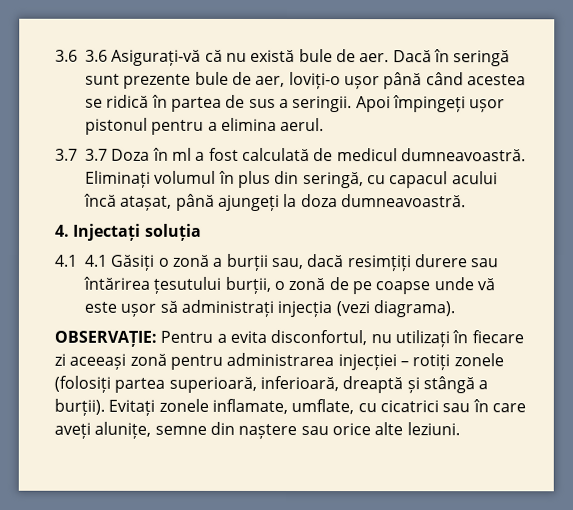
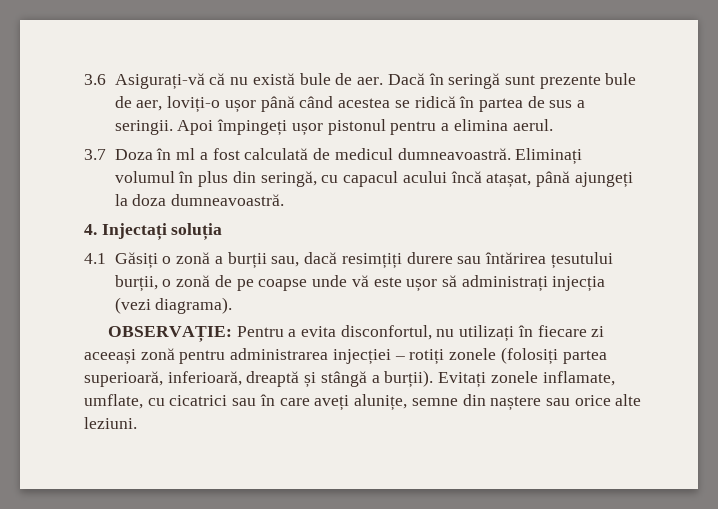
- 3.6 3.6 Asigurați-vă că nu există bule de aer.
+ 3.6 Asigurați-vă că nu există bule de aer.
- 3.7 3.7 Doza în ml a fost calculată de medicul dumneavoastră.
+ 3.7 Doza în ml a fost calculată de medicul dumneavoastră.
- 4.1 4.1 Găsiți o zonă a burții sau, dacă resimțiți durere sau întărirea țesutului burții, o zonă de pe coapse unde vă este ușor să administrați injecția (vezi diagrama).
+ 4.1 Găsiți o zonă a burții sau, dacă resimțiți durere sau întărirea țesutului burții, o zonă de pe coapse unde vă este ușor să administrați injecția (vezi diagrama).

